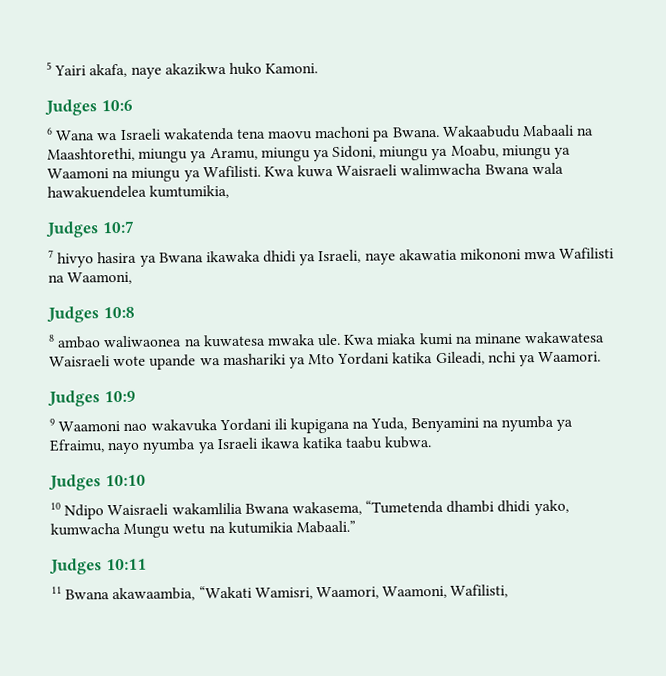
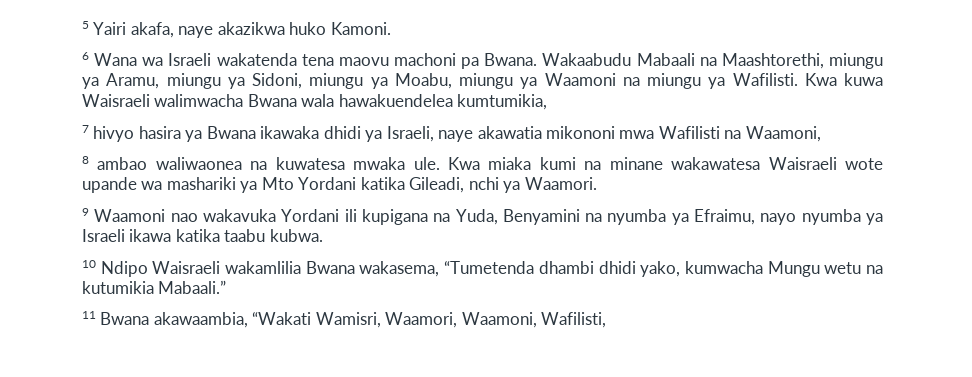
- Judges 10:6
- Judges 10:7
- Judges 10:8
- Judges 10:9
- Judges 10:10
- Judges 10:11

